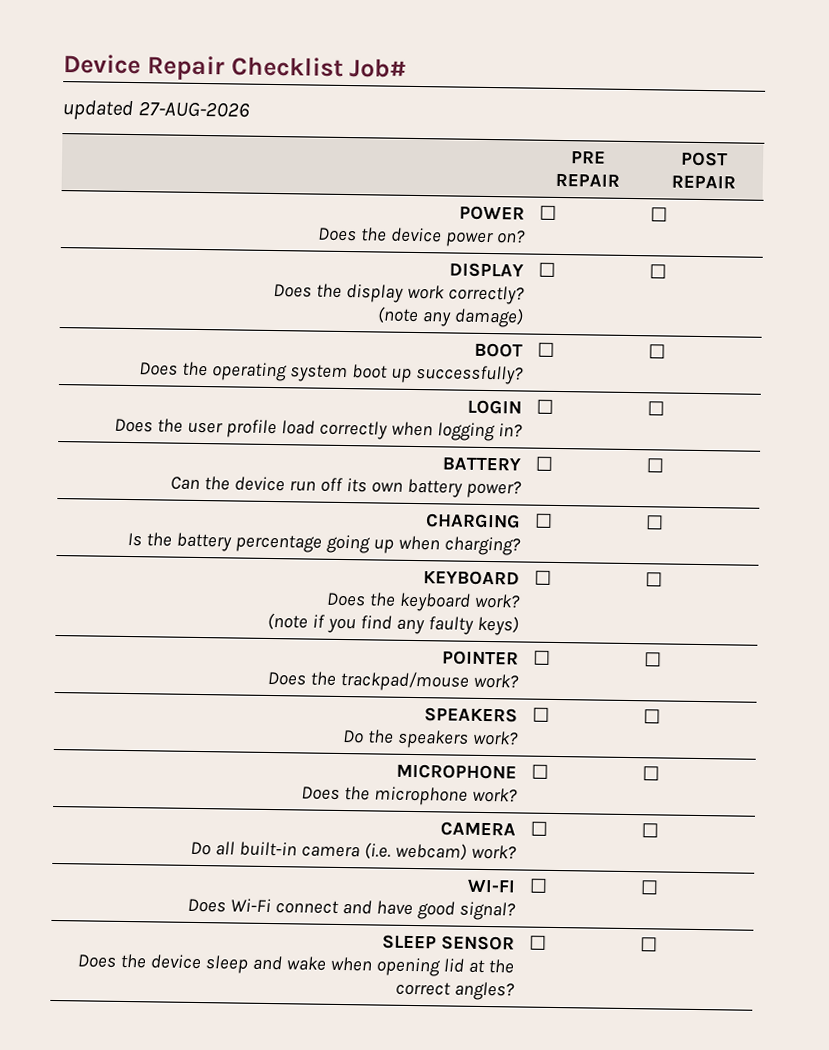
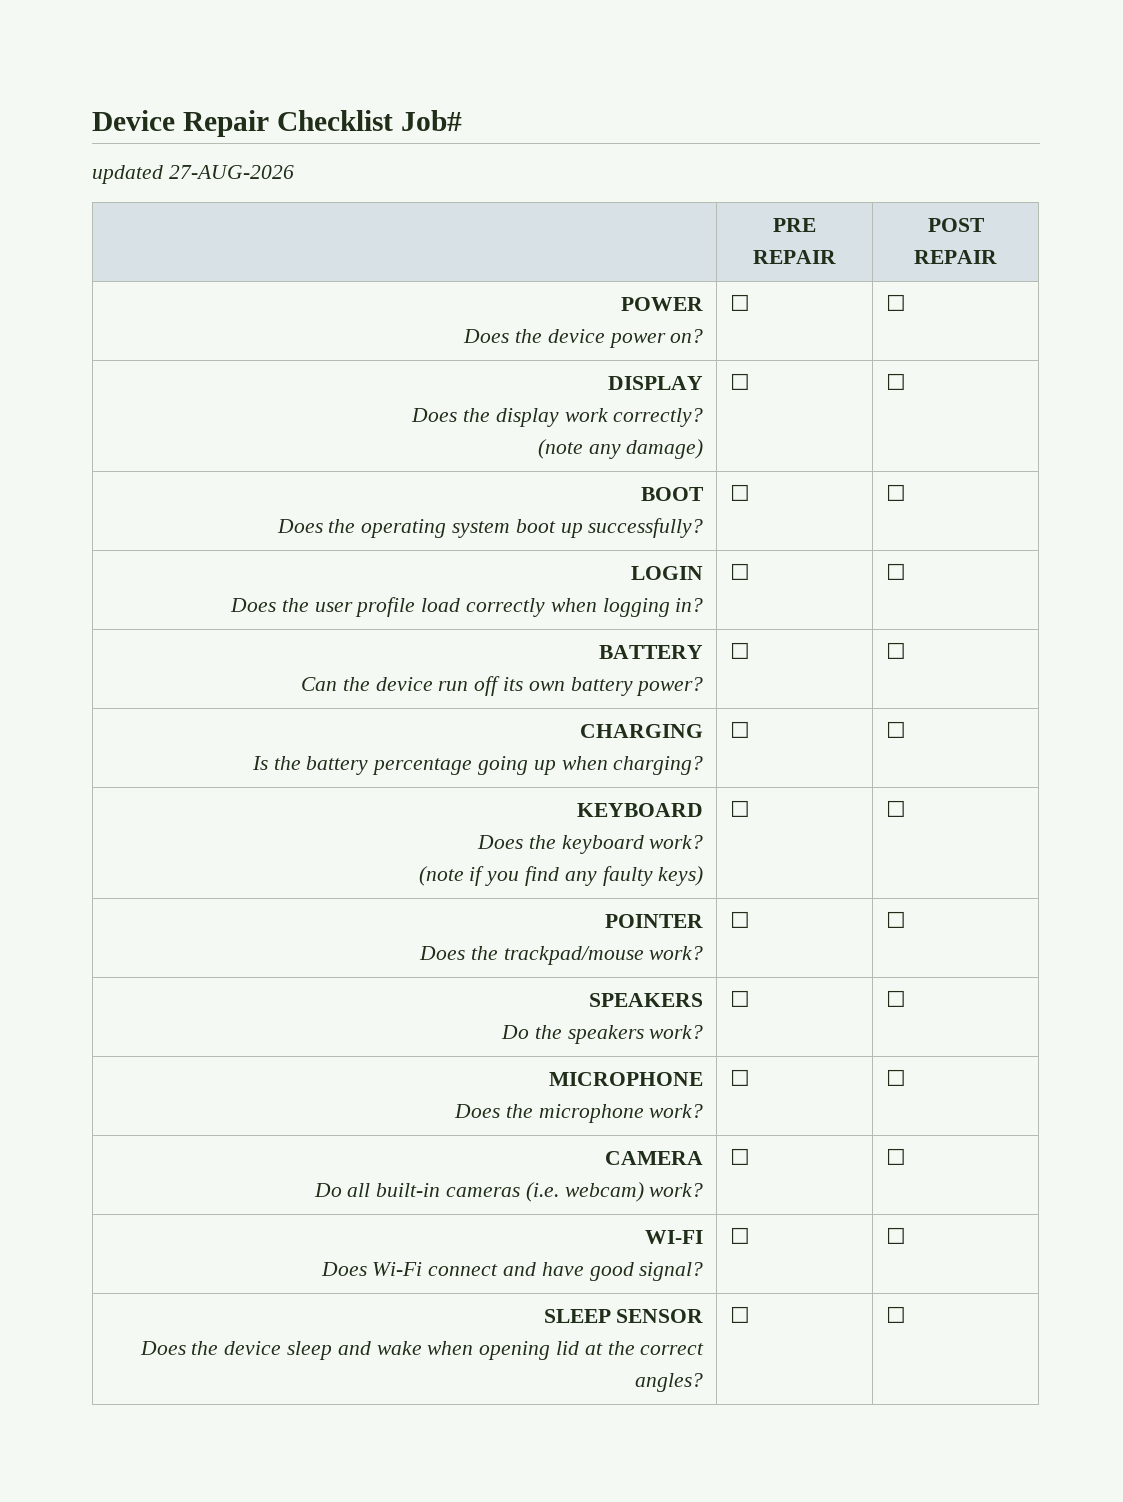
  CAMERA
- Do all built-in camera (i.e. webcam) work? | ☐ | ☐
+ Do all built-in cameras (i.e. webcam) work? | ☐ | ☐

